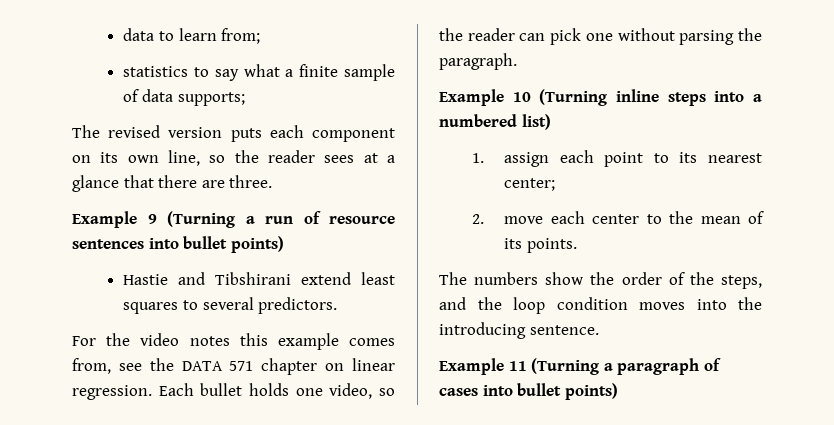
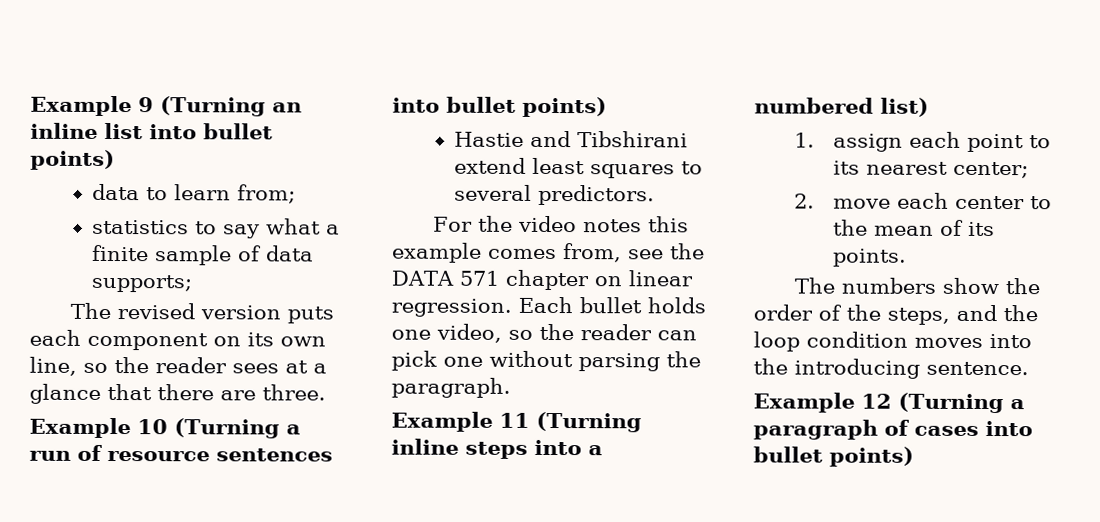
+ Example 9 (Turning an inline list into bullet points)
- Example 9 (Turning a run of resource sentences into bullet points)
+ Example 10 (Turning a run of resource sentences into bullet points)
- Example 10 (Turning inline steps into a numbered list)
+ Example 11 (Turning inline steps into a numbered list)
- Example 11 (Turning a paragraph of cases into bullet points)
+ Example 12 (Turning a paragraph of cases into bullet points)

